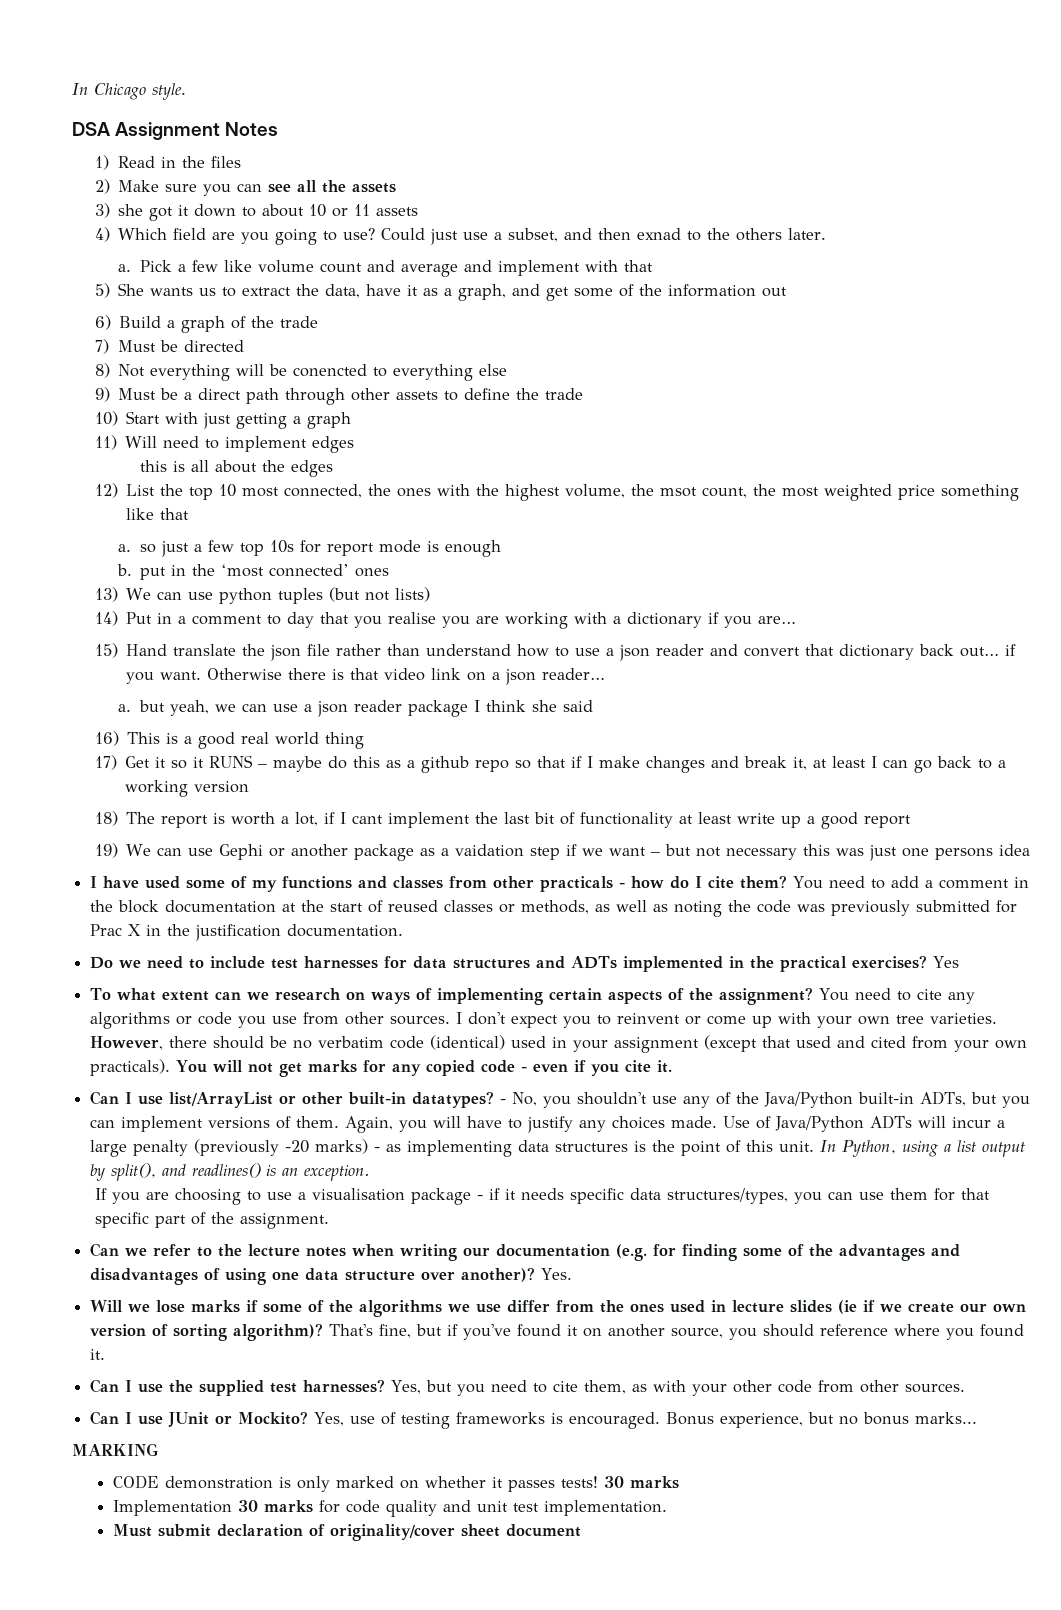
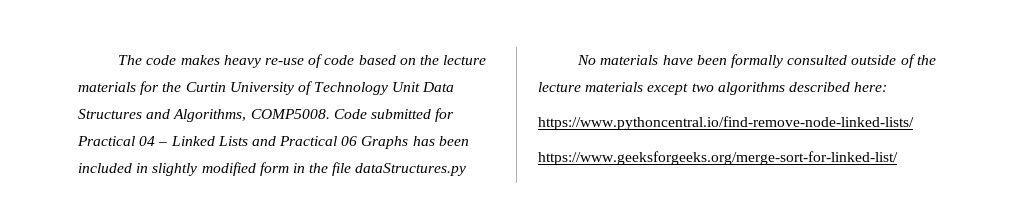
- In Chicago style.
- DSA Assignment Notes
- 1) Read in the files
- 2) Make sure you can see all the assets
- 3) she got it down to about 10 or 11 assets
- 4) Which field are you going to use? Could just use a subset, and then exnad to the others later.
- a. Pick a few like volume count and average and implement with that
- 5) She wants us to extract the data, have it as a graph, and get some of the information out
- 6) Build a graph of the trade
- 7) Must be directed
- 8) Not everything will be conencted to everything else
- 9) Must be a direct path through other assets to define the trade
- 10) Start with just getting a graph
- 11) Will need to implement edges
- this is all about the edges
- 12) List the top 10 most connected, the ones with the highest volume, the msot count, the most weighted price something like that
- a. so just a few top 10s for report mode is enough
- b. put in the ‘most connected’ ones
- 13) We can use python tuples (but not lists)
- 14) Put in a comment to day that you realise you are working with a dictionary if you are…
- 15) Hand translate the json file rather than understand how to use a json reader and convert that dictionary back out… if you want. Otherwise there is that video link on a json reader…
- a. but yeah, we can use a json reader package I think she said
- 16) This is a good real world thing
- 17) Get it so it RUNS – maybe do this as a github repo so that if I make changes and break it, at least I can go back to a working version
- 18) The report is worth a lot, if I cant implement the last bit of functionality at least write up a good report
- 19) We can use Gephi or another package as a vaidation step if we want – but not necessary this was just one persons idea
- I have used some of my functions and classes from other practicals - how do I cite them? You need to add a comment in the block documentation at the start of reused classes or methods, as well as noting the code was previously submitted for Prac X in the justification documentation.
- Do we need to include test harnesses for data structures and ADTs implemented in the practical exercises? Yes
- To what extent can we research on ways of implementing certain aspects of the assignment? You need to cite any algorithms or code you use from other sources. I don't expect you to reinvent or come up with your own tree varieties. However, there should be no verbatim code (identical) used in your assignment (except that used and cited from your own practicals). You will not get marks for any copied code - even if you cite it.
- Can I use list/ArrayList or other built-in datatypes? - No, you shouldn't use any of the Java/Python built-in ADTs, but you can implement versions of them. Again, you will have to justify any choices made. Use of Java/Python ADTs will incur a large penalty (previously -20 marks) - as implementing data structures is the point of this unit. In Python, using a list output by split(), and readlines() is an exception.
- If you are choosing to use a visualisation package - if it needs specific data structures/types, you can use them for that specific part of the assignment.
- Can we refer to the lecture notes when writing our documentation (e.g. for finding some of the advantages and disadvantages of using one data structure over another)? Yes.
- Will we lose marks if some of the algorithms we use differ from the ones used in lecture slides (ie if we create our own version of sorting algorithm)? That's fine, but if you've found it on another source, you should reference where you found it.
- Can I use the supplied test harnesses? Yes, but you need to cite them, as with your other code from other sources.
- Can I use JUnit or Mockito? Yes, use of testing frameworks is encouraged. Bonus experience, but no bonus marks...
- MARKING
- CODE demonstration is only marked on whether it passes tests! 30 marks
- Implementation 30 marks for code quality and unit test implementation.
- Must submit declaration of originality/cover sheet document
+ The code makes heavy re-use of code based on the lecture materials for the Curtin University of Technology Unit Data Structures and Algorithms, COMP5008. Code submitted for Practical 04 – Linked Lists and Practical 06 Graphs has been included in slightly modified form in the file dataStructures.py
+ No materials have been formally consulted outside of the lecture materials except two algorithms described here:
+ https://www.pythoncentral.io/find-remove-node-linked-lists/
+ https://www.geeksforgeeks.org/merge-sort-for-linked-list/

